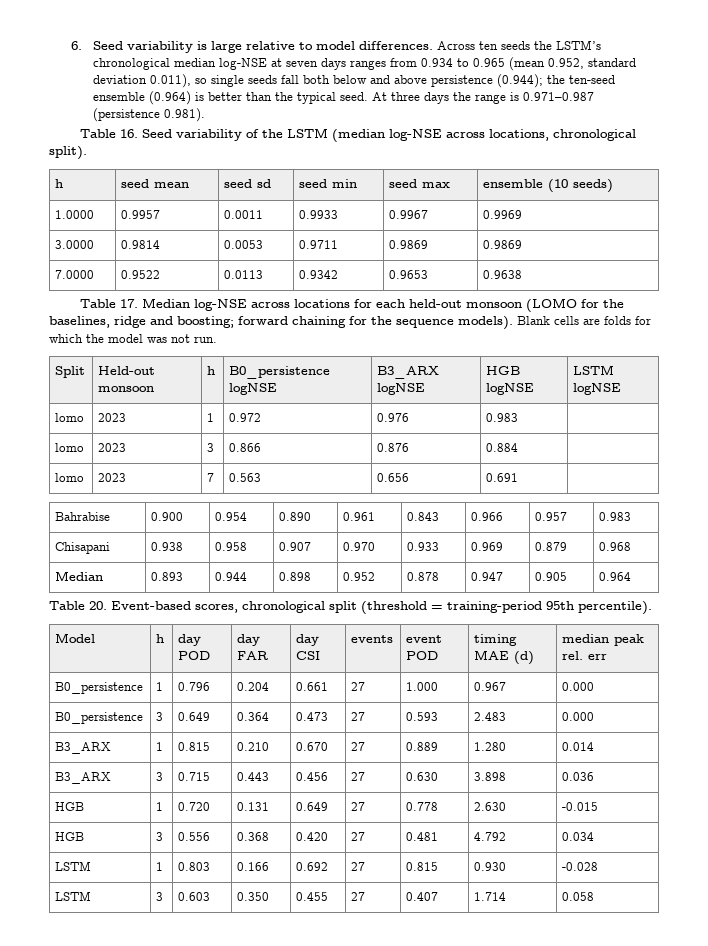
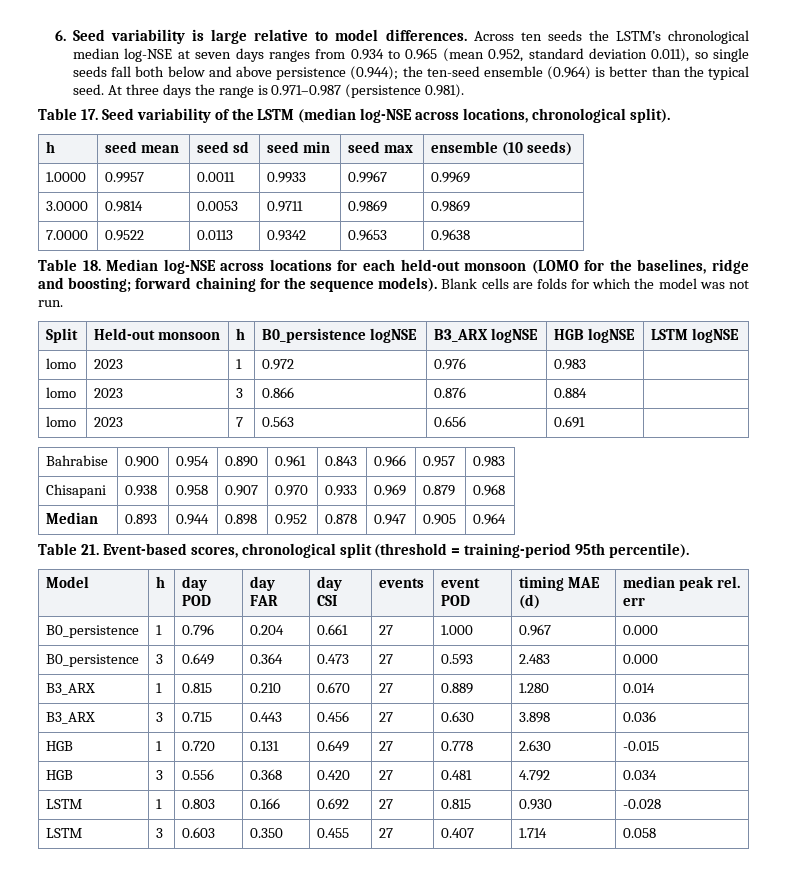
- Table 16. Seed variability of the LSTM (median log-NSE across locations, chronological split).
+ Table 17. Seed variability of the LSTM (median log-NSE across locations, chronological split).
- Table 17. Median log-NSE across locations for each held-out monsoon (LOMO for the baselines, ridge and boosting; forward chaining for the sequence models).
+ Table 18. Median log-NSE across locations for each held-out monsoon (LOMO for the baselines, ridge and boosting; forward chaining for the sequence models).
- Table 20. Event-based scores, chronological split (threshold = training-period 95th percentile).
+ Table 21. Event-based scores, chronological split (threshold = training-period 95th percentile).

